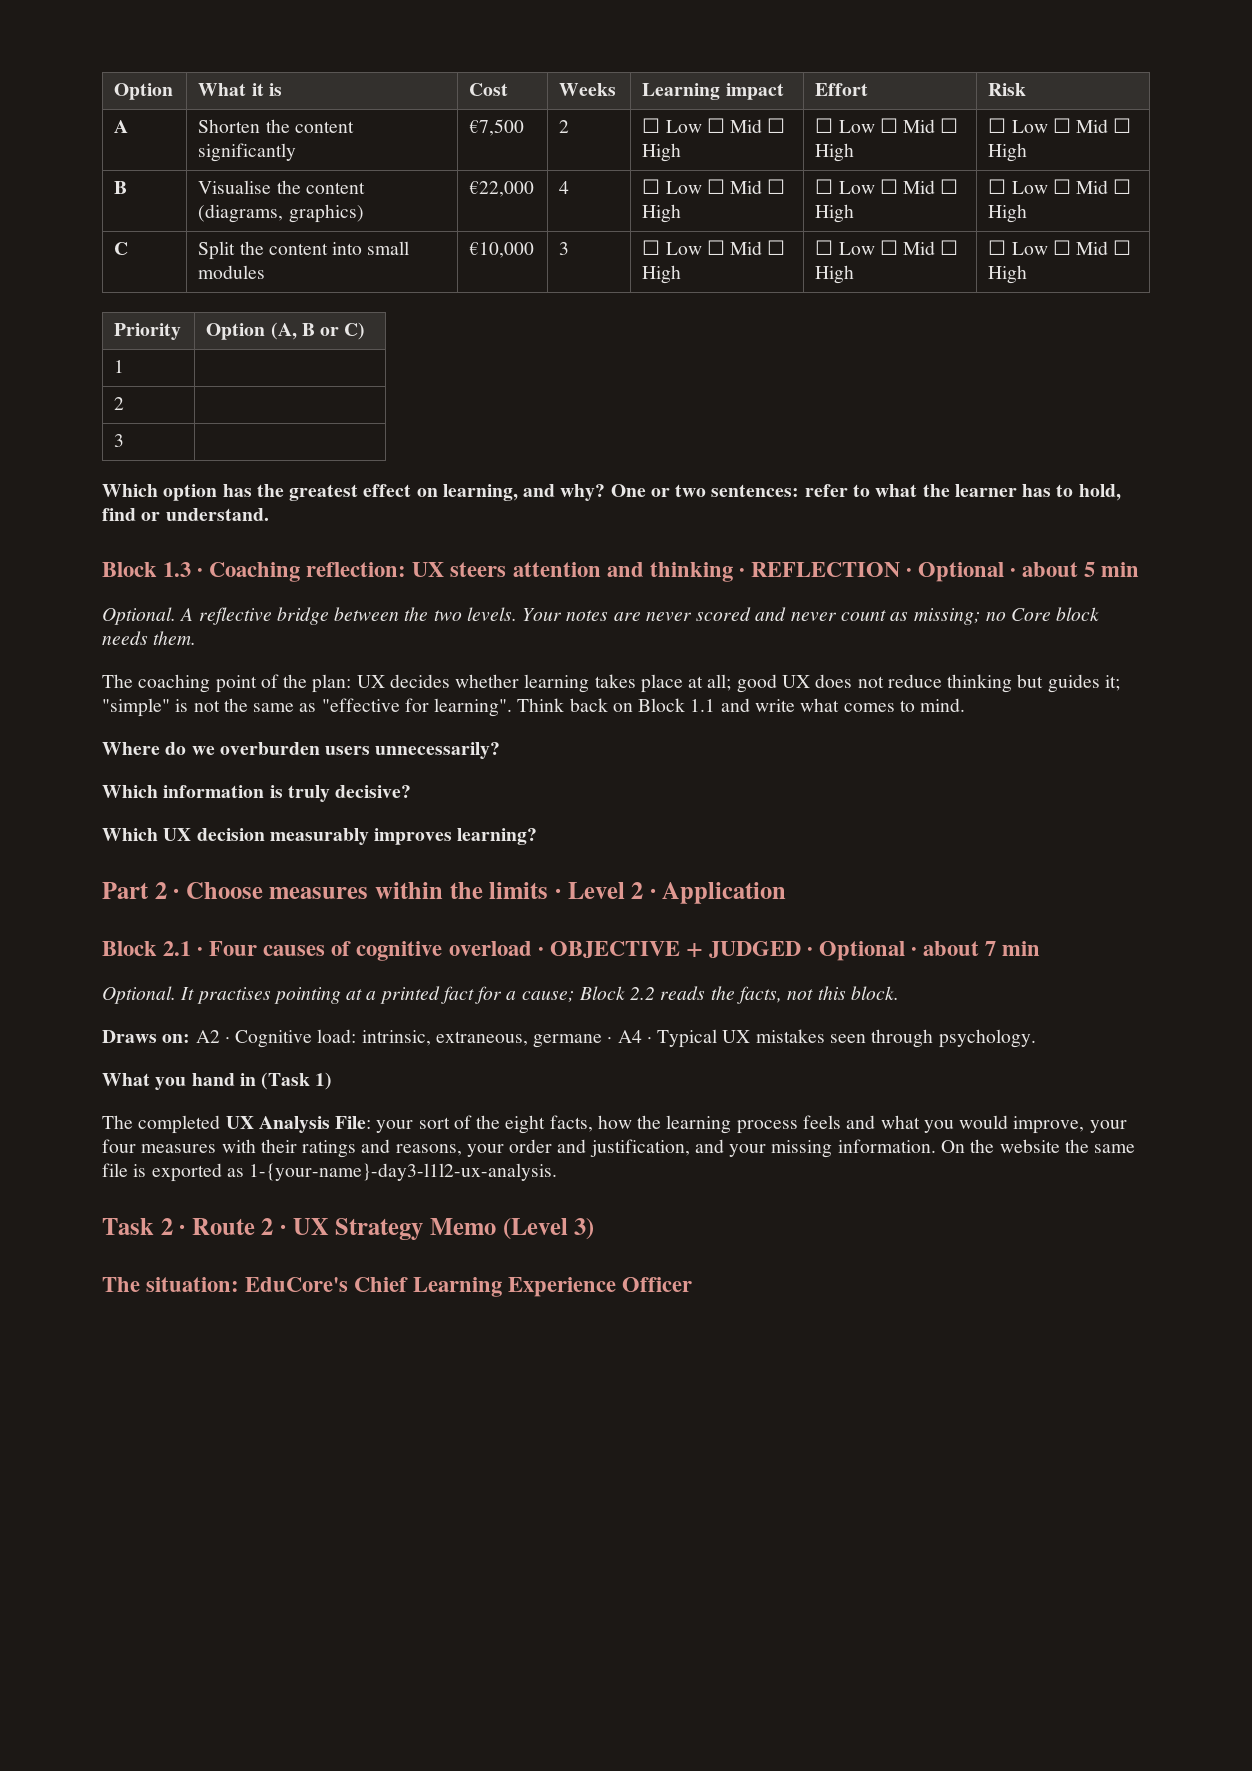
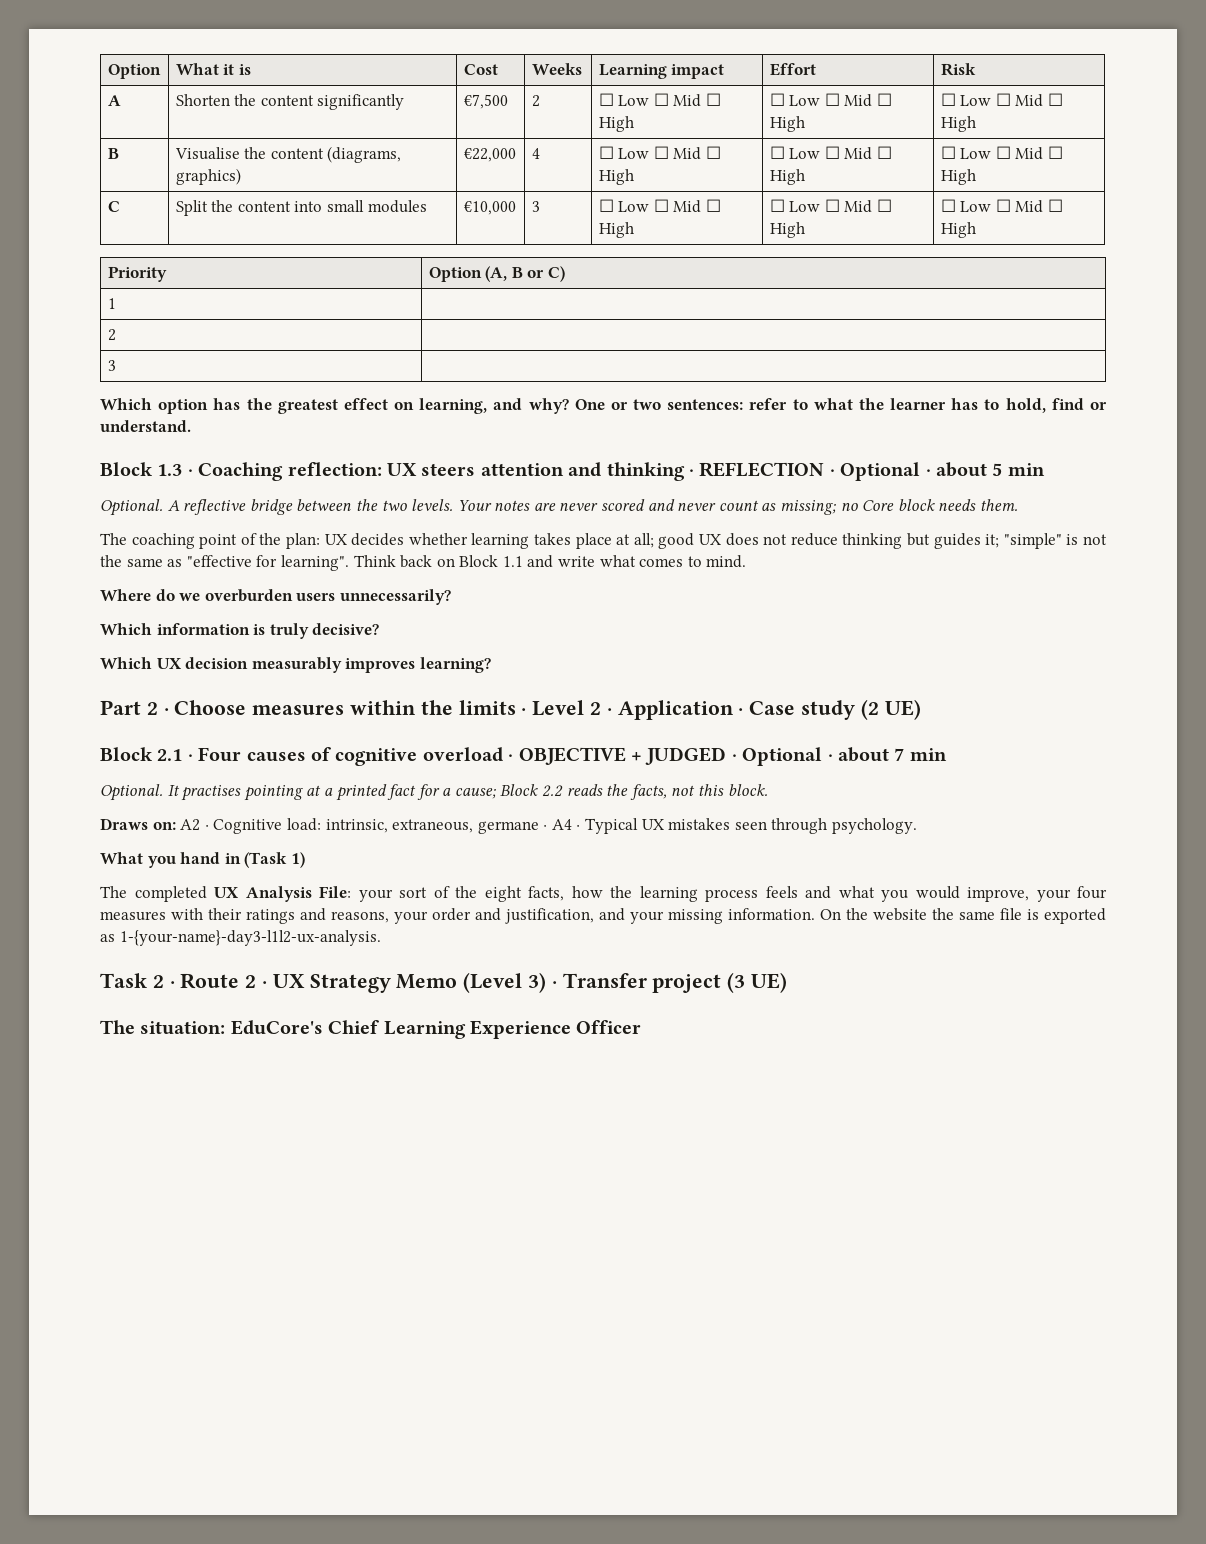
- Part 2 · Choose measures within the limits · Level 2 · Application
+ Part 2 · Choose measures within the limits · Level 2 · Application · Case study (2 UE)
- Task 2 · Route 2 · UX Strategy Memo (Level 3)
+ Task 2 · Route 2 · UX Strategy Memo (Level 3) · Transfer project (3 UE)

